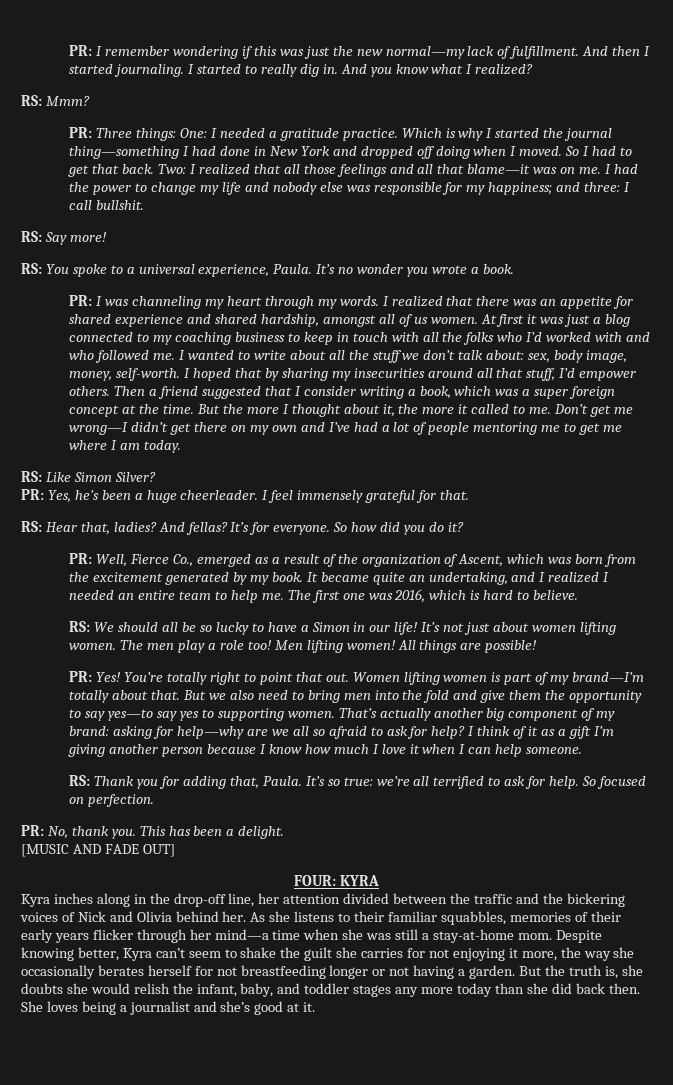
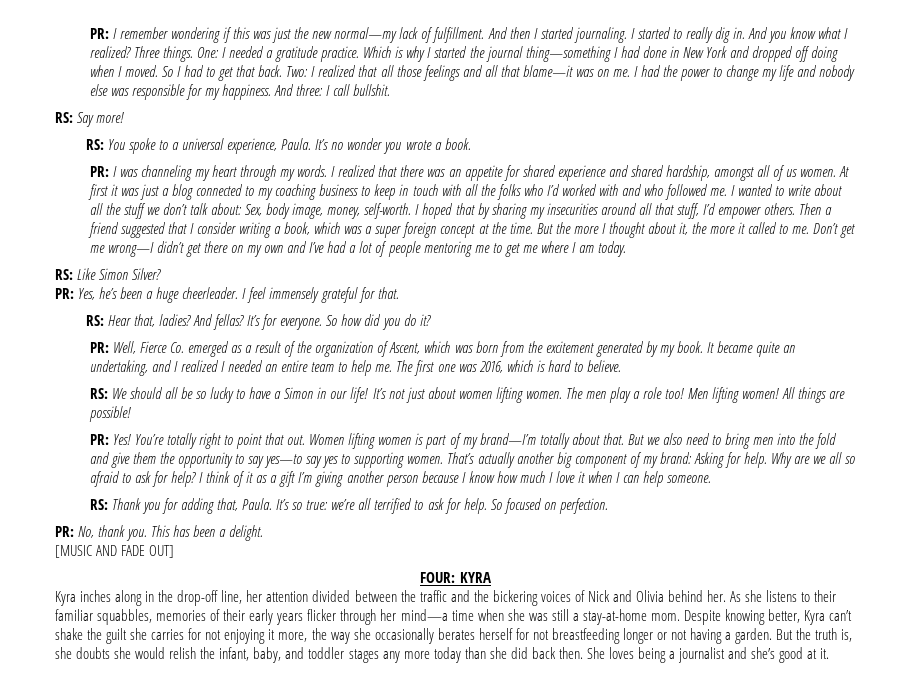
- And you know what I realized?
- RS: Mmm?
- PR: Three things: One: I needed a gratitude practice.
+ And you know what I realized? Three things. One: I needed a gratitude practice.
- I had the power to change my life and nobody else was responsible for my happiness; and three: I call bullshit.
+ I had the power to change my life and nobody else was responsible for my happiness. And three: I call bullshit.
- I wanted to write about all the stuff we don’t talk about: sex, body image, money, self-worth.
+ I wanted to write about all the stuff we don’t talk about: Sex, body image, money, self-worth.
- PR: Well, Fierce Co., emerged as a result of the organization of Ascent, which was born from the excitement generated by my book.
+ PR: Well, Fierce Co. emerged as a result of the organization of Ascent, which was born from the excitement generated by my book.
- That’s actually another big component of my brand: asking for help—why are we all so afraid to ask for help?
+ That’s actually another big component of my brand: Asking for help. Why are we all so afraid to ask for help?
- Despite knowing better, Kyra can’t seem to shake the guilt she carries for not enjoying it more, the way she occasionally berates herself for not breastfeeding longer or not having a garden.
+ Despite knowing better, Kyra can’t shake the guilt she carries for not enjoying it more, the way she occasionally berates herself for not breastfeeding longer or not having a garden.

